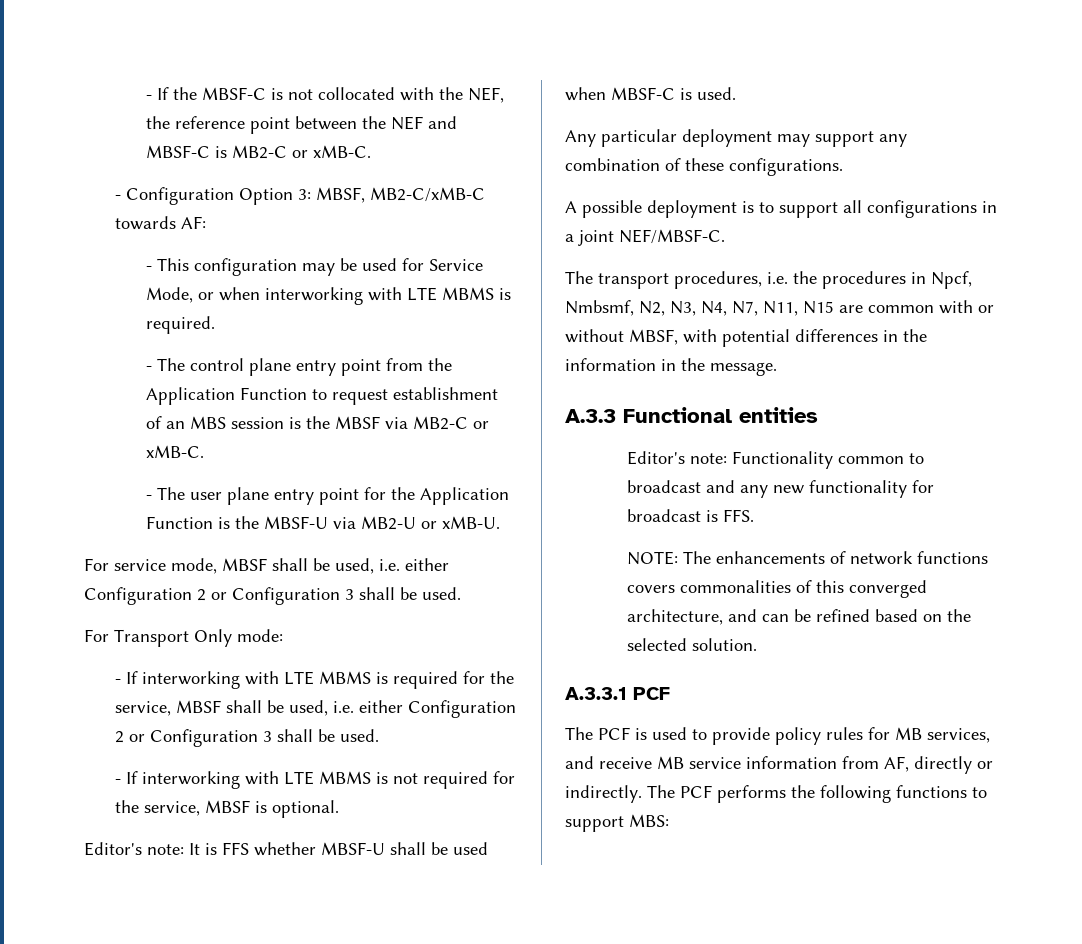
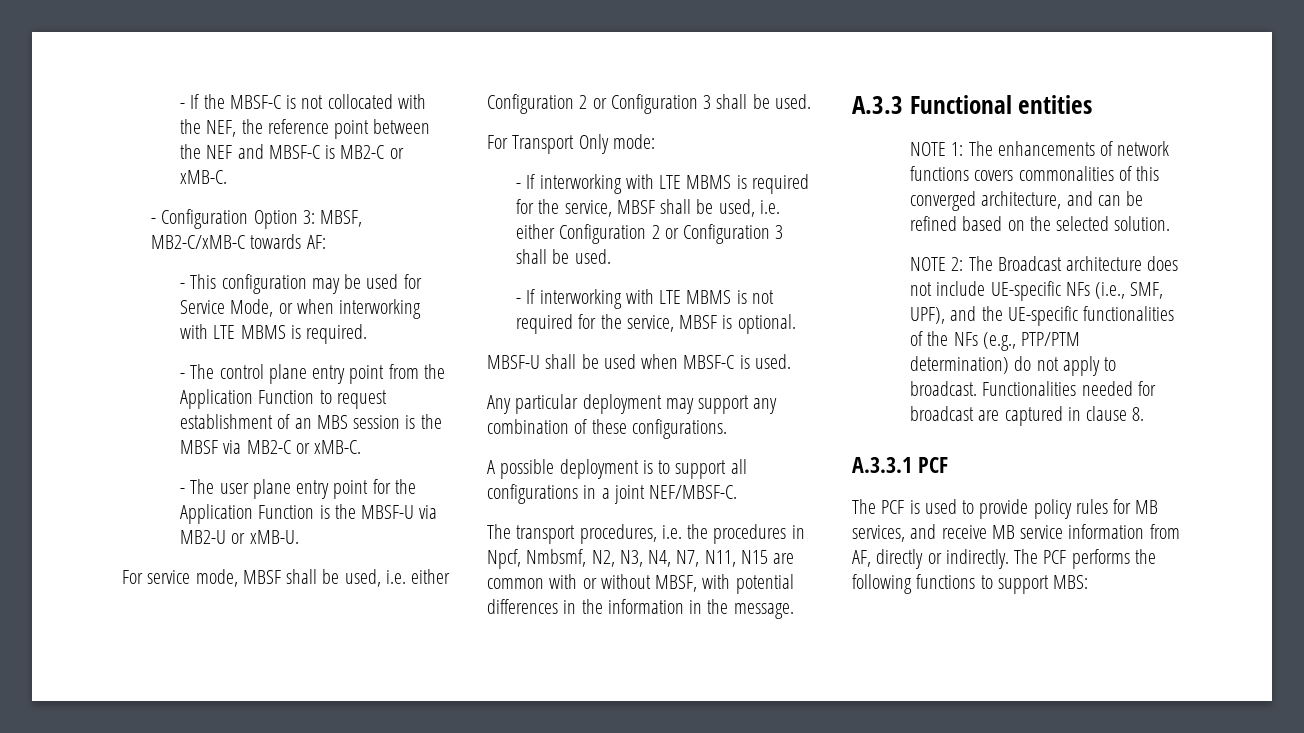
- Editor's note: It is FFS whether MBSF-U shall be used when MBSF-C is used.
+ MBSF-U shall be used when MBSF-C is used.
- Editor's note: Functionality common to broadcast and any new functionality for broadcast is FFS.
- NOTE: The enhancements of network functions covers commonalities of this converged architecture, and can be refined based on the selected solution.
+ NOTE 1: The enhancements of network functions covers commonalities of this converged architecture, and can be refined based on the selected solution.
+ NOTE 2: The Broadcast architecture does not include UE-specific NFs (i.e., SMF, UPF), and the UE-specific functionalities of the NFs (e.g., PTP/PTM determination) do not apply to broadcast. Functionalities needed for broadcast are captured in clause 8.

